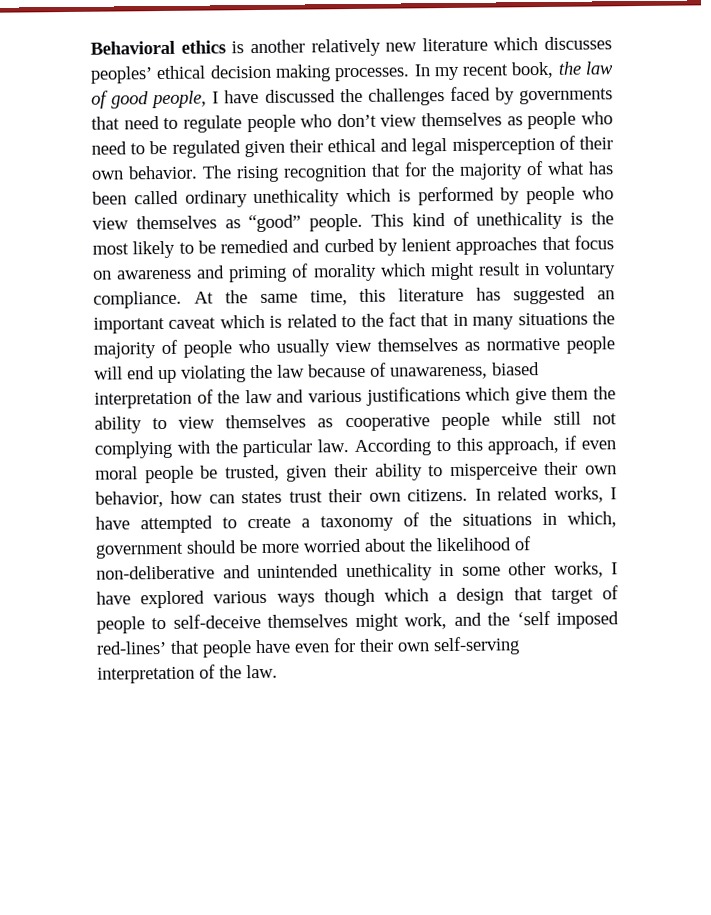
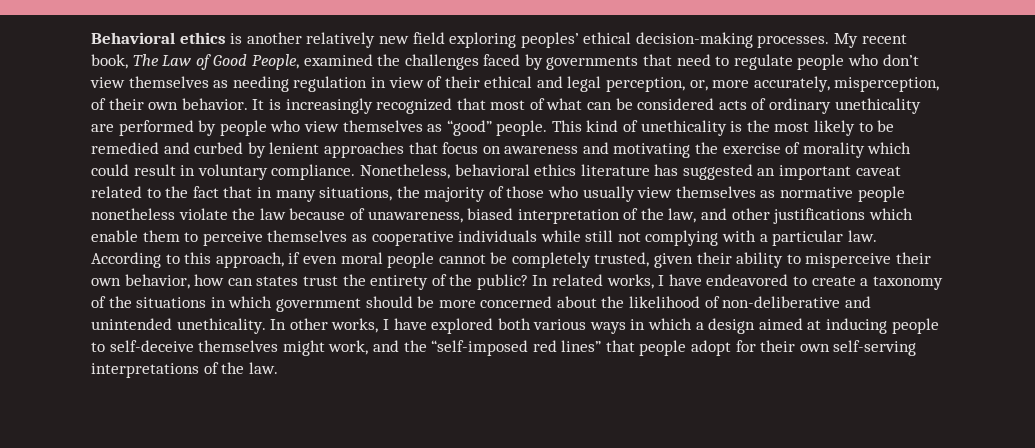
- Behavioral ethics is another relatively new literature which discusses peoples’ ethical decision making processes. In my recent book, the law of good people, I have discussed the challenges faced by governments that need to regulate people who don’t view themselves as people who need to be regulated given their ethical and legal misperception of their own behavior. The rising recognition that for the majority of what has been called ordinary unethicality which is performed by people who view themselves as “good” people.
+ Behavioral ethics is another relatively new field exploring peoples’ ethical decision-making processes. My recent book, The Law of Good People, examined the challenges faced by governments that need to regulate people who don’t view themselves as needing regulation in view of their ethical and legal perception, or, more accurately, misperception, of their own behavior. It is increasingly recognized that most of what can be considered acts of ordinary unethicality are performed by people who view themselves as “good” people.
- This kind of unethicality is the most likely to be remedied and curbed by lenient approaches that focus on awareness and priming of morality which might result in voluntary compliance.
+ This kind of unethicality is the most likely to be remedied and curbed by lenient approaches that focus on awareness and motivating the exercise of morality which could result in voluntary compliance.
- At the same time, this literature has suggested an important caveat which is related to the fact that in many situations the majority of people who usually view themselves as normative people will end up violating the law because of unawareness, biased interpretation of the law and various justifications which give them the ability to view themselves as cooperative people while still not complying with the particular law.
+ Nonetheless, behavioral ethics literature has suggested an important caveat related to the fact that in many situations, the majority of those who usually view themselves as normative people nonetheless violate the law because of unawareness, biased interpretation of the law, and other justifications which enable them to perceive themselves as cooperative individuals while still not complying with a particular law.
- According to this approach, if even moral people be trusted, given their ability to misperceive their own behavior, how can states trust their own citizens.
+ According to this approach, if even moral people cannot be completely trusted, given their ability to misperceive their own behavior, how can states trust the entirety of the public?
- In related works, I have attempted to create a taxonomy of the situations in which, government should be more worried about the likelihood of non-deliberative and unintended unethicality in some other works, I have explored various ways though which a design that target of people to self-deceive themselves might work, and the ‘self imposed red-lines’ that people have even for their own self-serving interpretation of the law.
+ In related works, I have endeavored to create a taxonomy of the situations in which government should be more concerned about the likelihood of non-deliberative and unintended unethicality. In other works, I have explored both various ways in which a design aimed at inducing people to self-deceive themselves might work, and the “self-imposed red lines” that people adopt for their own self-serving interpretations of the law.

